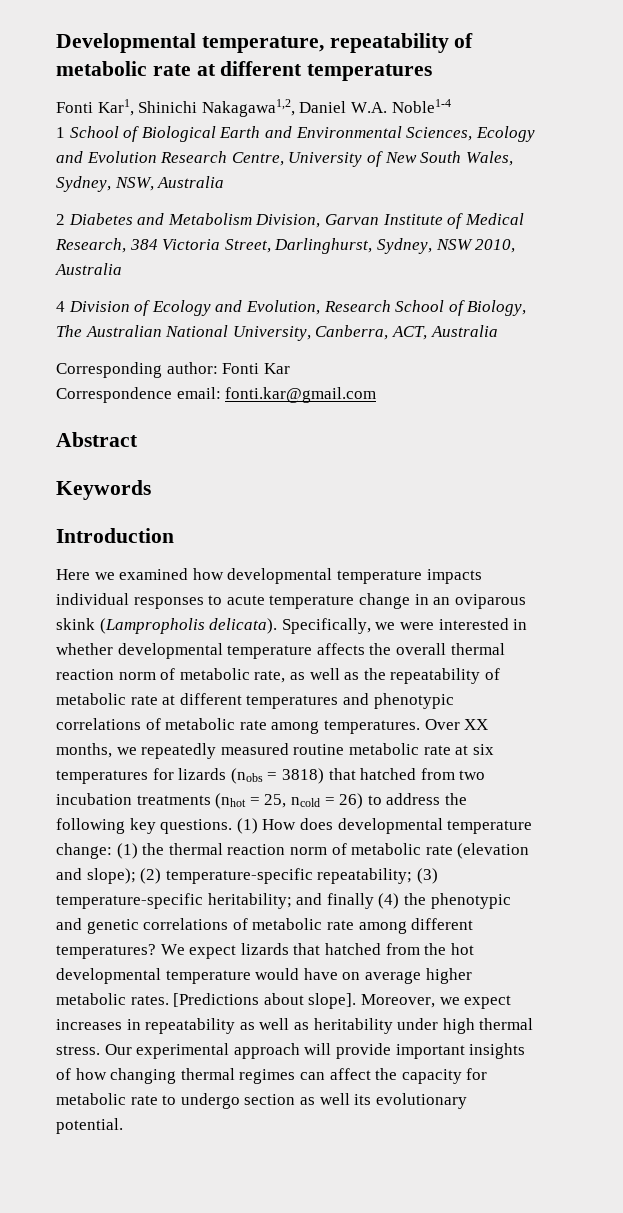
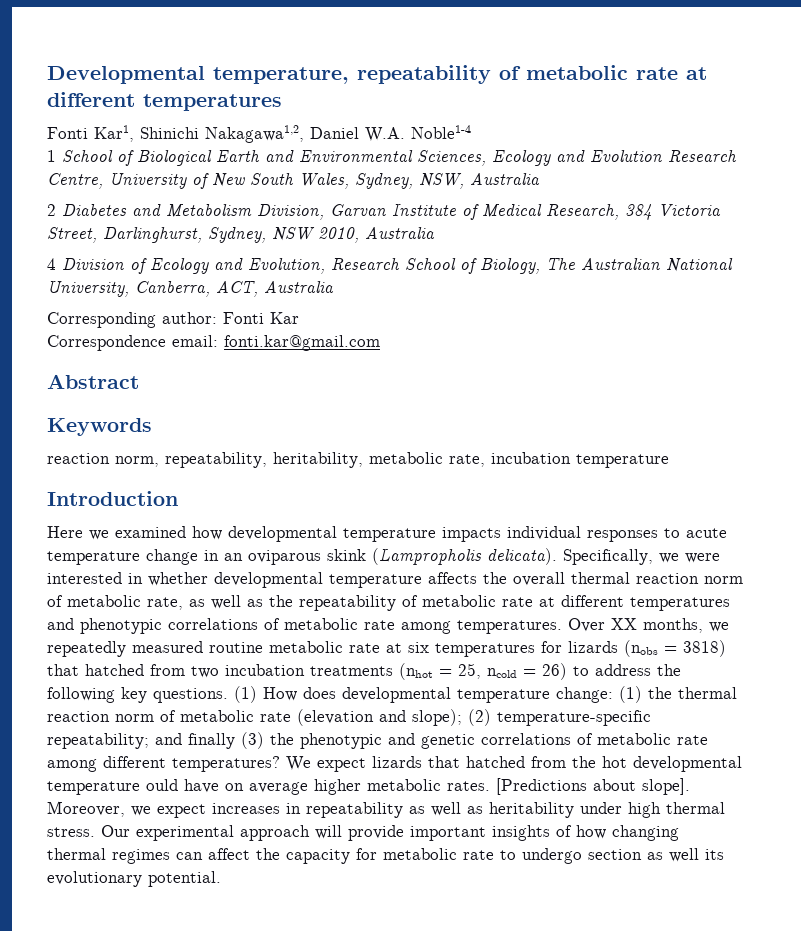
+ reaction norm, repeatability, heritability, metabolic rate, incubation temperature
- (1) How does developmental temperature change: (1) the thermal reaction norm of metabolic rate (elevation and slope); (2) temperature-specific repeatability; (3) temperature-specific heritability; and finally (4) the phenotypic and genetic correlations of metabolic rate among different temperatures?
+ (1) How does developmental temperature change: (1) the thermal reaction norm of metabolic rate (elevation and slope); (2) temperature-specific repeatability; and finally (3) the phenotypic and genetic correlations of metabolic rate among different temperatures?
- We expect lizards that hatched from the hot developmental temperature would have on average higher metabolic rates.
+ We expect lizards that hatched from the hot developmental temperature ould have on average higher metabolic rates.

